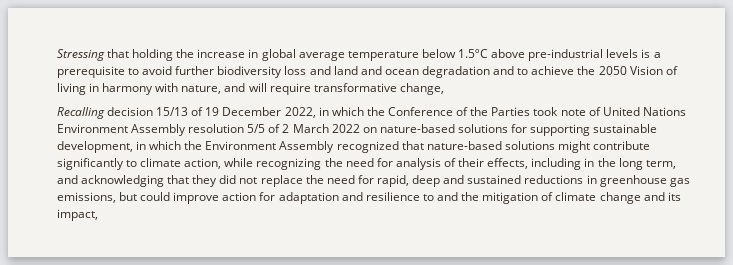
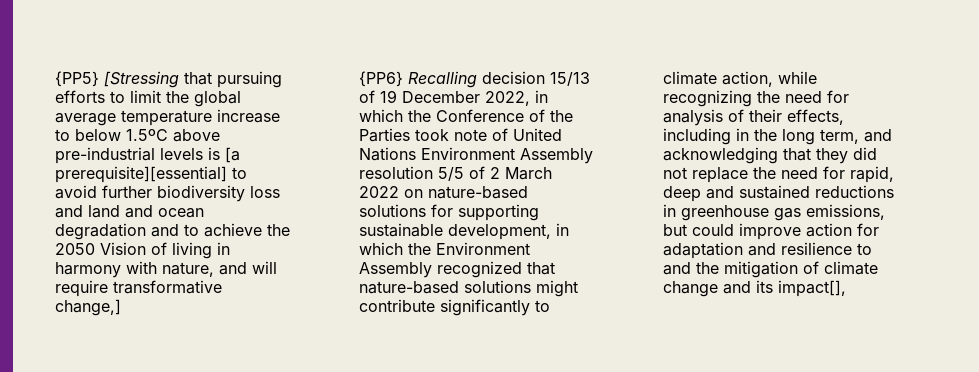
- Stressing that holding the increase in global average temperature below 1.5ºC above pre-industrial levels is a prerequisite to avoid further biodiversity loss and land and ocean degradation and to achieve the 2050 Vision of living in harmony with nature, and will require transformative change,
- Recalling decision 15/13 of 19 December 2022, in which the Conference of the Parties took note of United Nations Environment Assembly resolution 5/5 of 2 March 2022 on nature-based solutions for supporting sustainable development, in which the Environment Assembly recognized that nature-based solutions might contribute significantly to climate action, while recognizing the need for analysis of their effects, including in the long term, and acknowledging that they did not replace the need for rapid, deep and sustained reductions in greenhouse gas emissions, but could improve action for adaptation and resilience to and the mitigation of climate change and its impact,
+ {PP5} [Stressing that pursuing efforts to limit the global average temperature increase to below 1.5ºC above pre-industrial levels is [a prerequisite][essential] to avoid further biodiversity loss and land and ocean degradation and to achieve the 2050 Vision of living in harmony with nature, and will require transformative change,]
+ {PP6} Recalling decision 15/13 of 19 December 2022, in which the Conference of the Parties took note of United Nations Environment Assembly resolution 5/5 of 2 March 2022 on nature-based solutions for supporting sustainable development, in which the Environment Assembly recognized that nature-based solutions might contribute significantly to climate action, while recognizing the need for analysis of their effects, including in the long term, and acknowledging that they did not replace the need for rapid, deep and sustained reductions in greenhouse gas emissions, but could improve action for adaptation and resilience to and the mitigation of climate change and its impact[],

